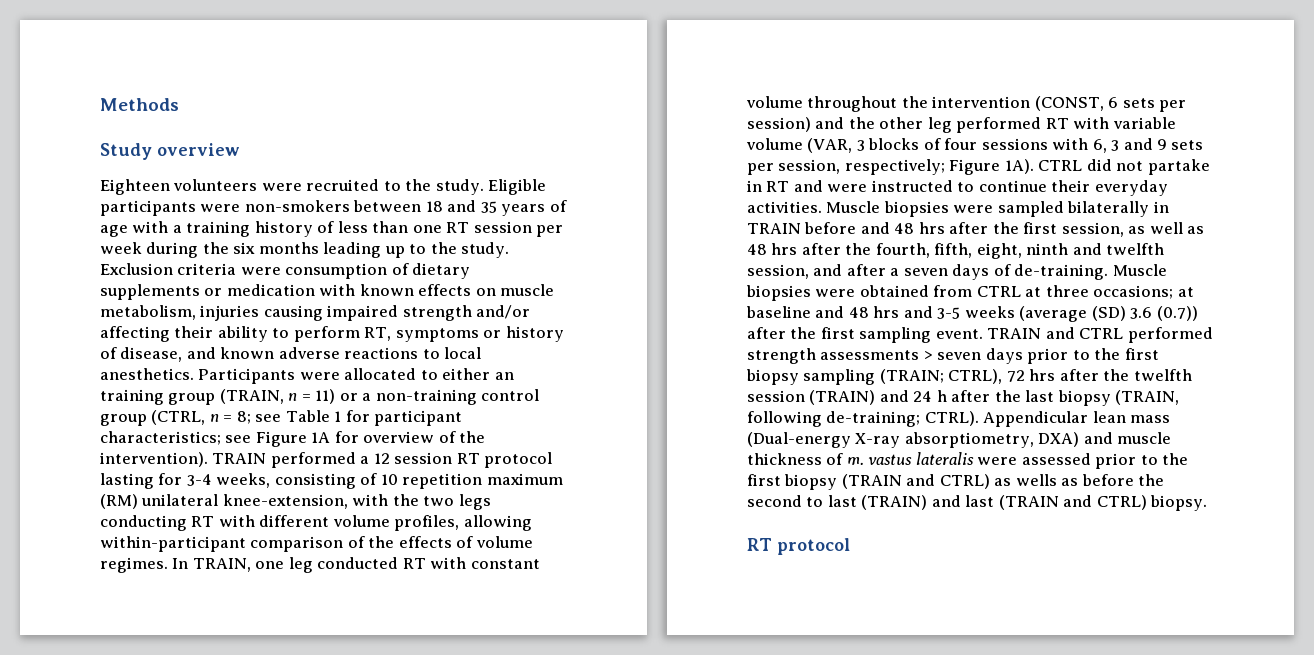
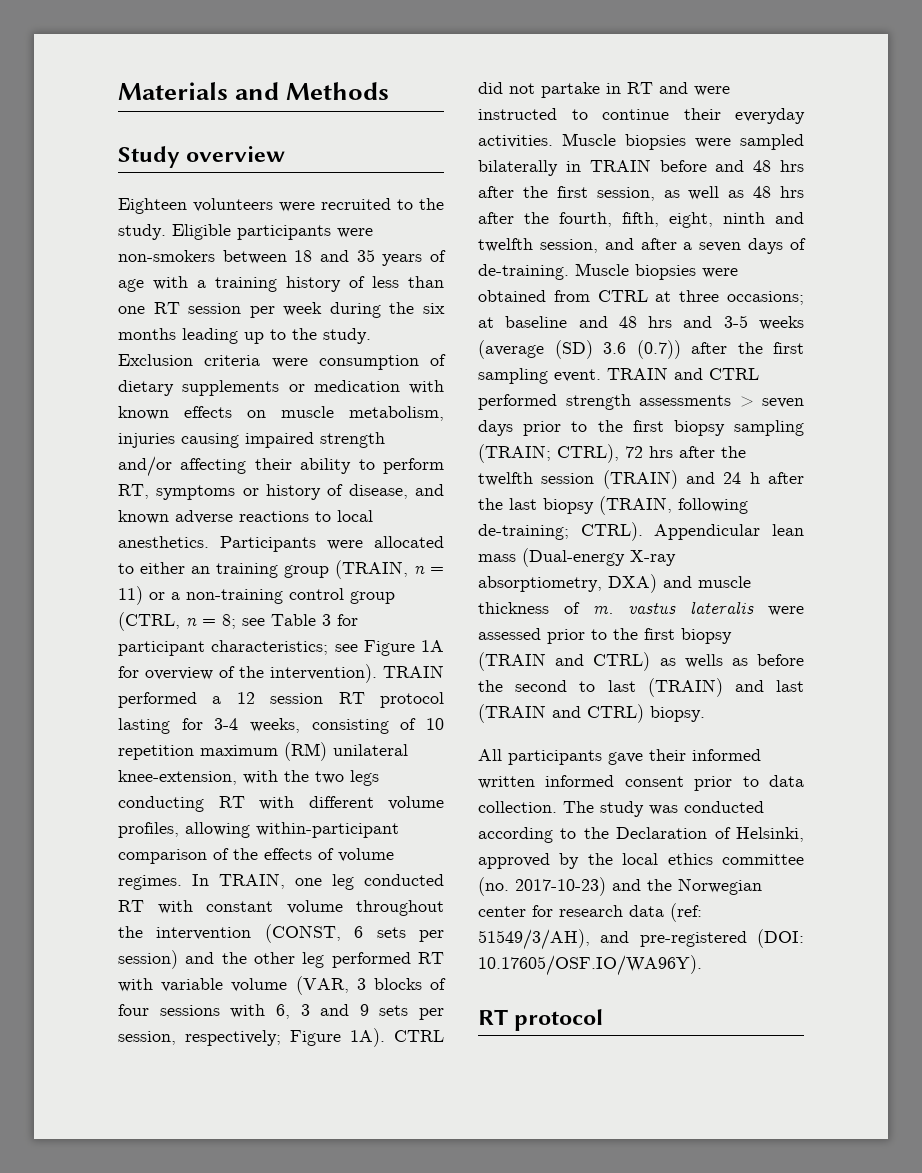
- Methods
+ Materials and Methods
- Participants were allocated to either an training group (TRAIN, n = 11) or a non-training control group (CTRL, n = 8; see Table 1 for participant characteristics; see Figure 1A for overview of the intervention).
+ Participants were allocated to either an training group (TRAIN, n = 11) or a non-training control group (CTRL, n = 8; see Table 3 for participant characteristics; see Figure 1A for overview of the intervention).
+ All participants gave their informed written informed consent prior to data collection. The study was conducted according to the Declaration of Helsinki, approved by the local ethics committee (no. 2017-10-23) and the Norwegian center for research data (ref: 51549/3/AH), and pre-registered (DOI: 10.17605/OSF.IO/WA96Y).

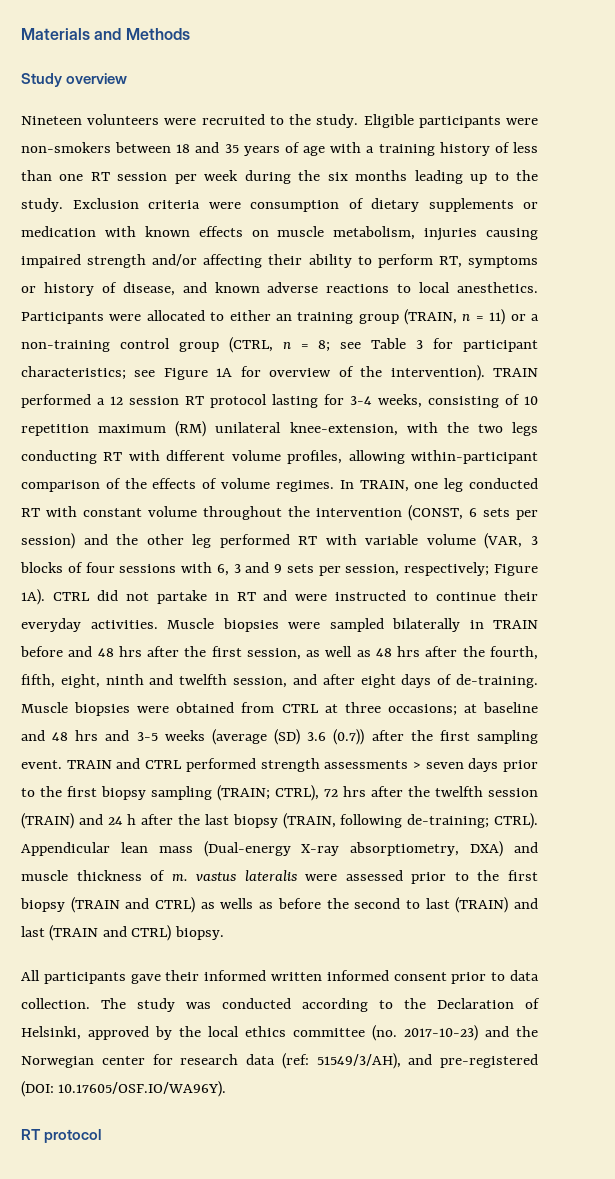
- Eighteen volunteers were recruited to the study.
+ Nineteen volunteers were recruited to the study.
- Muscle biopsies were sampled bilaterally in TRAIN before and 48 hrs after the first session, as well as 48 hrs after the fourth, fifth, eight, ninth and twelfth session, and after a seven days of de-training.
+ Muscle biopsies were sampled bilaterally in TRAIN before and 48 hrs after the first session, as well as 48 hrs after the fourth, fifth, eight, ninth and twelfth session, and after eight days of de-training.

